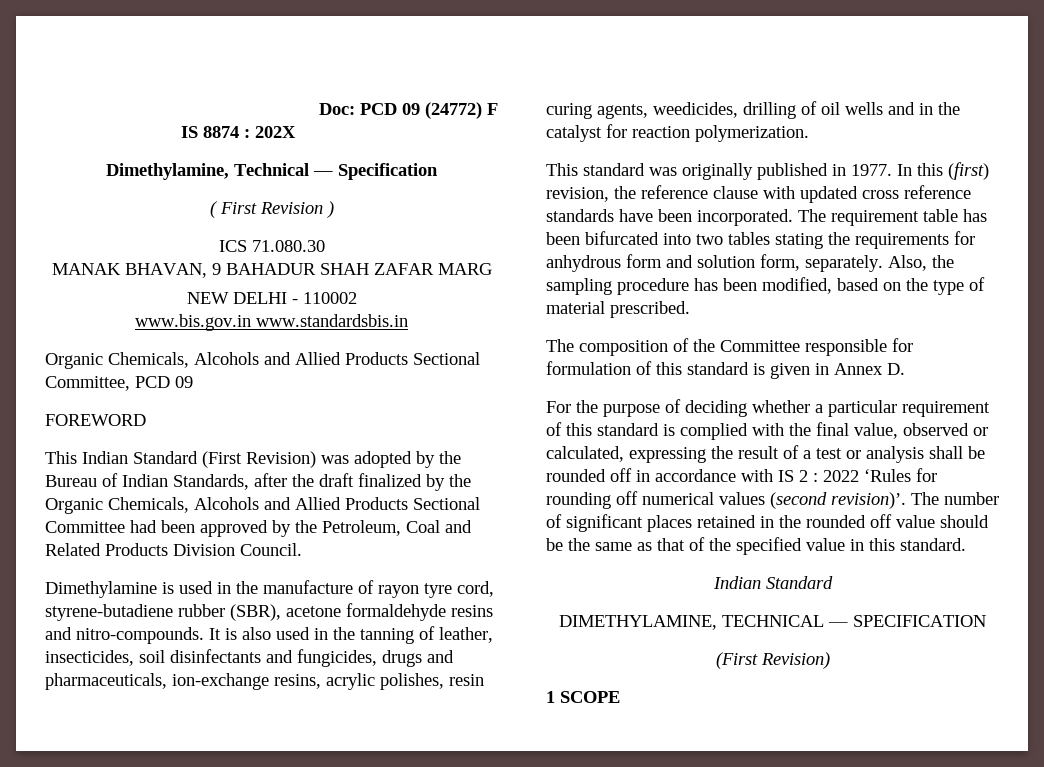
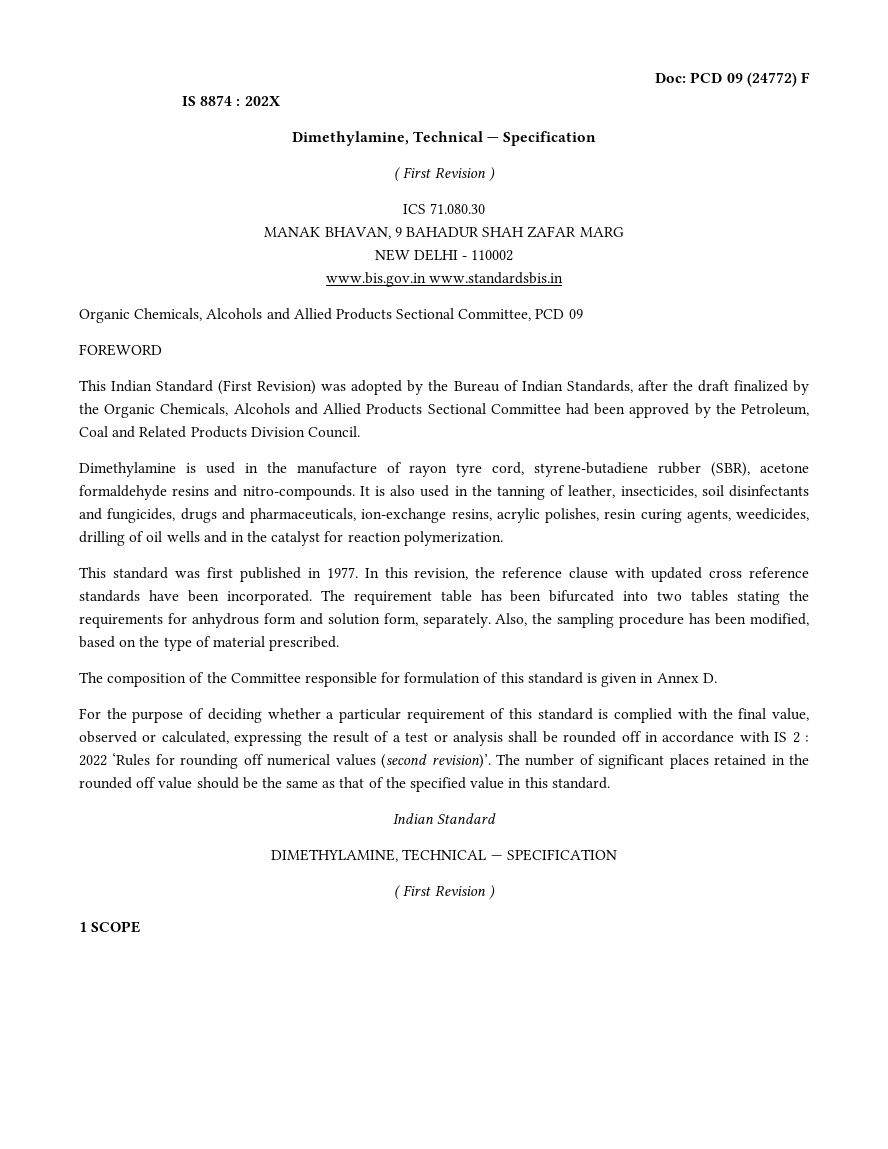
- This standard was originally published in 1977.
+ This standard was first published in 1977.
- In this (first) revision, the reference clause with updated cross reference standards have been incorporated.
+ In this revision, the reference clause with updated cross reference standards have been incorporated.
  DIMETHYLAMINE, TECHNICAL — SPECIFICATION
- (First Revision)
+ ( First Revision )

